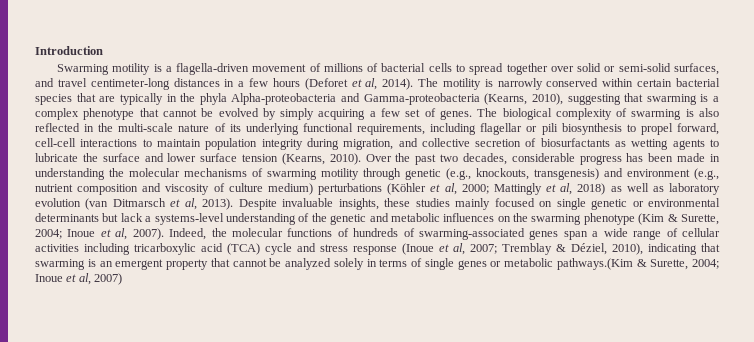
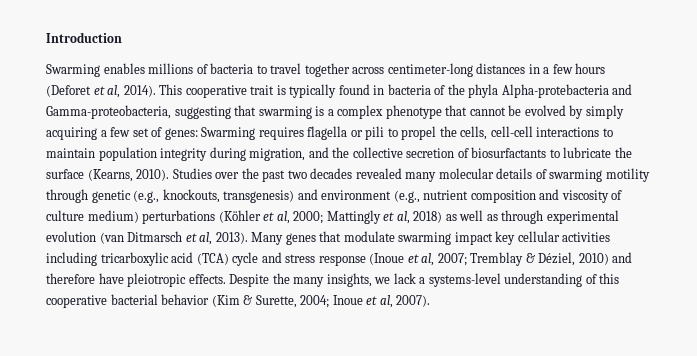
- Swarming motility is a flagella-driven movement of millions of bacterial cells to spread together over solid or semi-solid surfaces, and travel centimeter-long distances in a few hours (Deforet et al, 2014).
+ Swarming enables millions of bacteria to travel together across centimeter-long distances in a few hours (Deforet et al, 2014).
- The motility is narrowly conserved within certain bacterial species that are typically in the phyla Alpha-proteobacteria and Gamma-proteobacteria (Kearns, 2010), suggesting that swarming is a complex phenotype that cannot be evolved by simply acquiring a few set of genes. The biological complexity of swarming is also reflected in the multi-scale nature of its underlying functional requirements, including flagellar or pili biosynthesis to propel forward, cell-cell interactions to maintain population integrity during migration, and collective secretion of biosurfactants as wetting agents to lubricate the surface and lower surface tension (Kearns, 2010). Over the past two decades, considerable progress has been made in understanding the molecular mechanisms of swarming motility through genetic (e.g., knockouts, transgenesis) and environment (e.g., nutrient composition and viscosity of culture medium) perturbations (Köhler et al, 2000;
+ This cooperative trait is typically found in bacteria of the phyla Alpha-protebacteria and Gamma-proteobacteria, suggesting that swarming is a complex phenotype that cannot be evolved by simply acquiring a few set of genes: Swarming requires flagella or pili to propel the cells, cell-cell interactions to maintain population integrity during migration, and the collective secretion of biosurfactants to lubricate the surface (Kearns, 2010). Studies over the past two decades revealed many molecular details of swarming motility through genetic (e.g., knockouts, transgenesis) and environment (e.g., nutrient composition and viscosity of culture medium) perturbations (Köhler et al, 2000;
- Mattingly et al, 2018) as well as laboratory evolution (van Ditmarsch et al, 2013).
+ Mattingly et al, 2018) as well as through experimental evolution (van Ditmarsch et al, 2013).
- Despite invaluable insights, these studies mainly focused on single genetic or environmental determinants but lack a systems-level understanding of the genetic and metabolic influences on the swarming phenotype (Kim & Surette, 2004; Inoue et al, 2007). Indeed, the molecular functions of hundreds of swarming-associated genes span a wide range of cellular activities including tricarboxylic acid (TCA) cycle and stress response (Inoue et al, 2007; Tremblay & Déziel, 2010), indicating that swarming is an emergent property that cannot be analyzed solely in terms of single genes or metabolic pathways.(Kim & Surette, 2004; Inoue et al, 2007)
+ Many genes that modulate swarming impact key cellular activities including tricarboxylic acid (TCA) cycle and stress response (Inoue et al, 2007; Tremblay & Déziel, 2010) and therefore have pleiotropic effects. Despite the many insights, we lack a systems-level understanding of this cooperative bacterial behavior (Kim & Surette, 2004; Inoue et al, 2007).

